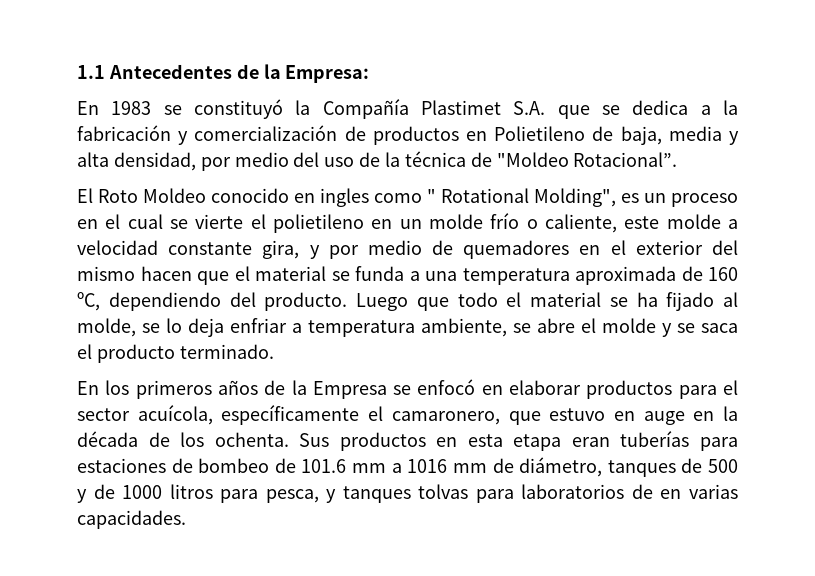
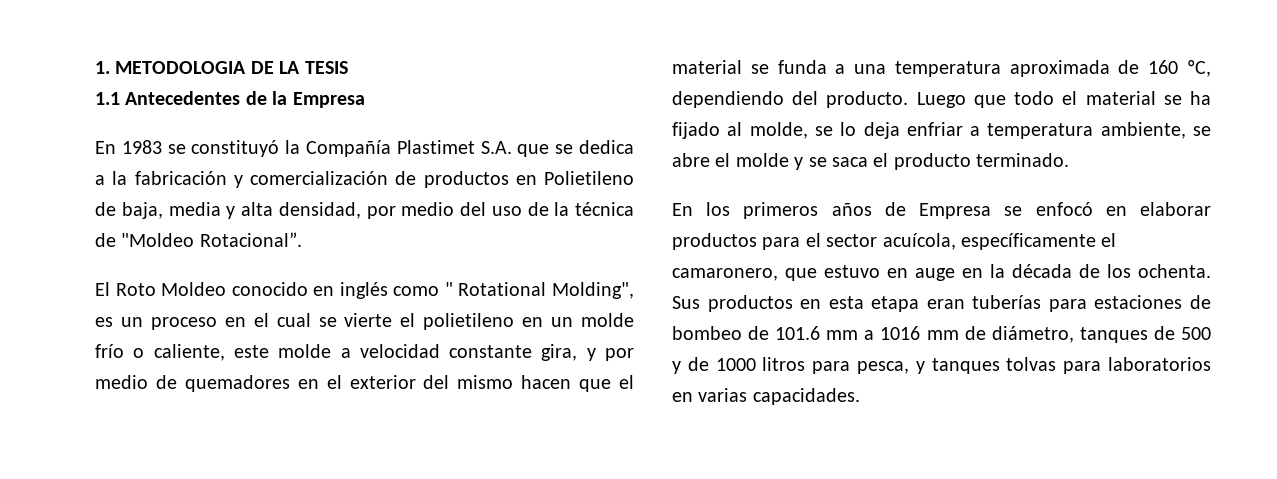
+ 1. METODOLOGIA DE LA TESIS
- 1.1 Antecedentes de la Empresa:
+ 1.1 Antecedentes de la Empresa
- El Roto Moldeo conocido en ingles como " Rotational Molding", es un proceso en el cual se vierte el polietileno en un molde frío o caliente, este molde a velocidad constante gira, y por medio de quemadores en el exterior del mismo hacen que el material se funda a una temperatura aproximada de 160 ºC, dependiendo del producto.
+ El Roto Moldeo conocido en inglés como " Rotational Molding", es un proceso en el cual se vierte el polietileno en un molde frío o caliente, este molde a velocidad constante gira, y por medio de quemadores en el exterior del mismo hacen que el material se funda a una temperatura aproximada de 160 ºC, dependiendo del producto.
- En los primeros años de la Empresa se enfocó en elaborar productos para el sector acuícola, específicamente el camaronero, que estuvo en auge en la década de los ochenta.
+ En los primeros años de Empresa se enfocó en elaborar productos para el sector acuícola, específicamente el camaronero, que estuvo en auge en la década de los ochenta.
- Sus productos en esta etapa eran tuberías para estaciones de bombeo de 101.6 mm a 1016 mm de diámetro, tanques de 500 y de 1000 litros para pesca, y tanques tolvas para laboratorios de en varias capacidades.
+ Sus productos en esta etapa eran tuberías para estaciones de bombeo de 101.6 mm a 1016 mm de diámetro, tanques de 500 y de 1000 litros para pesca, y tanques tolvas para laboratorios en varias capacidades.

